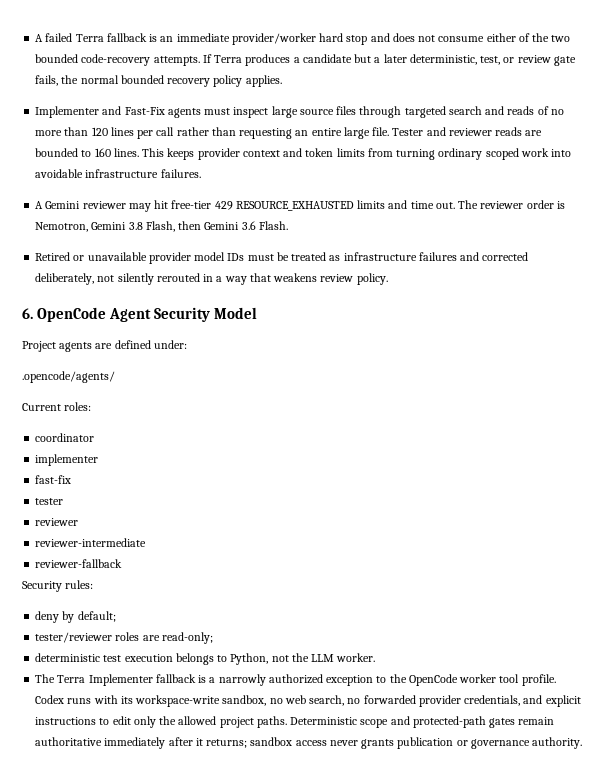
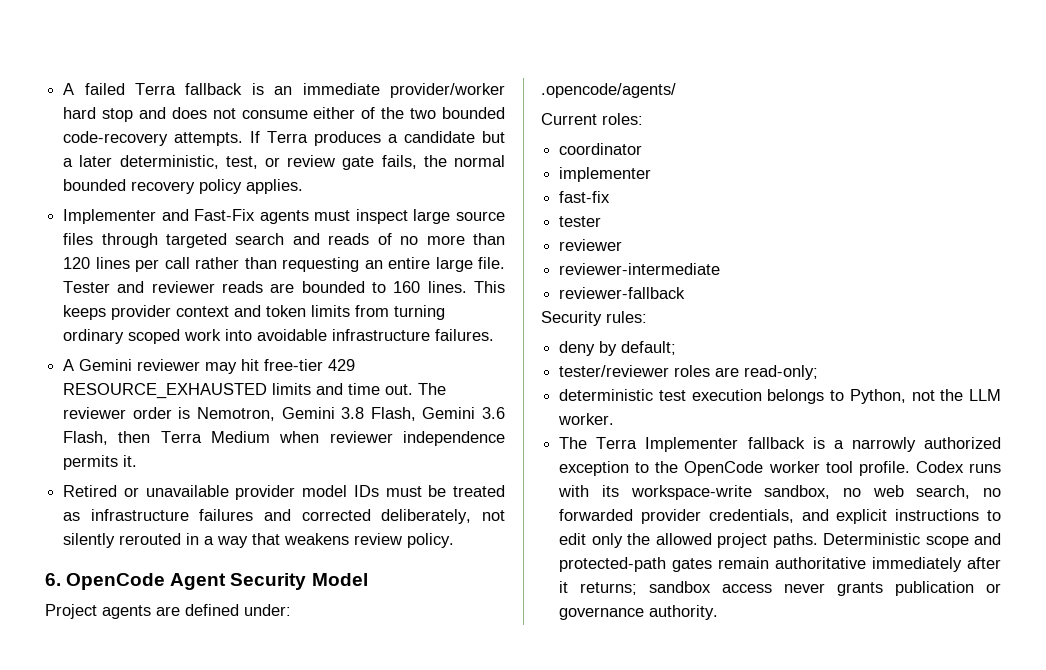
- The reviewer order is Nemotron, Gemini 3.8 Flash, then Gemini 3.6 Flash.
+ The reviewer order is Nemotron, Gemini 3.8 Flash, Gemini 3.6 Flash, then Terra Medium when reviewer independence permits it.

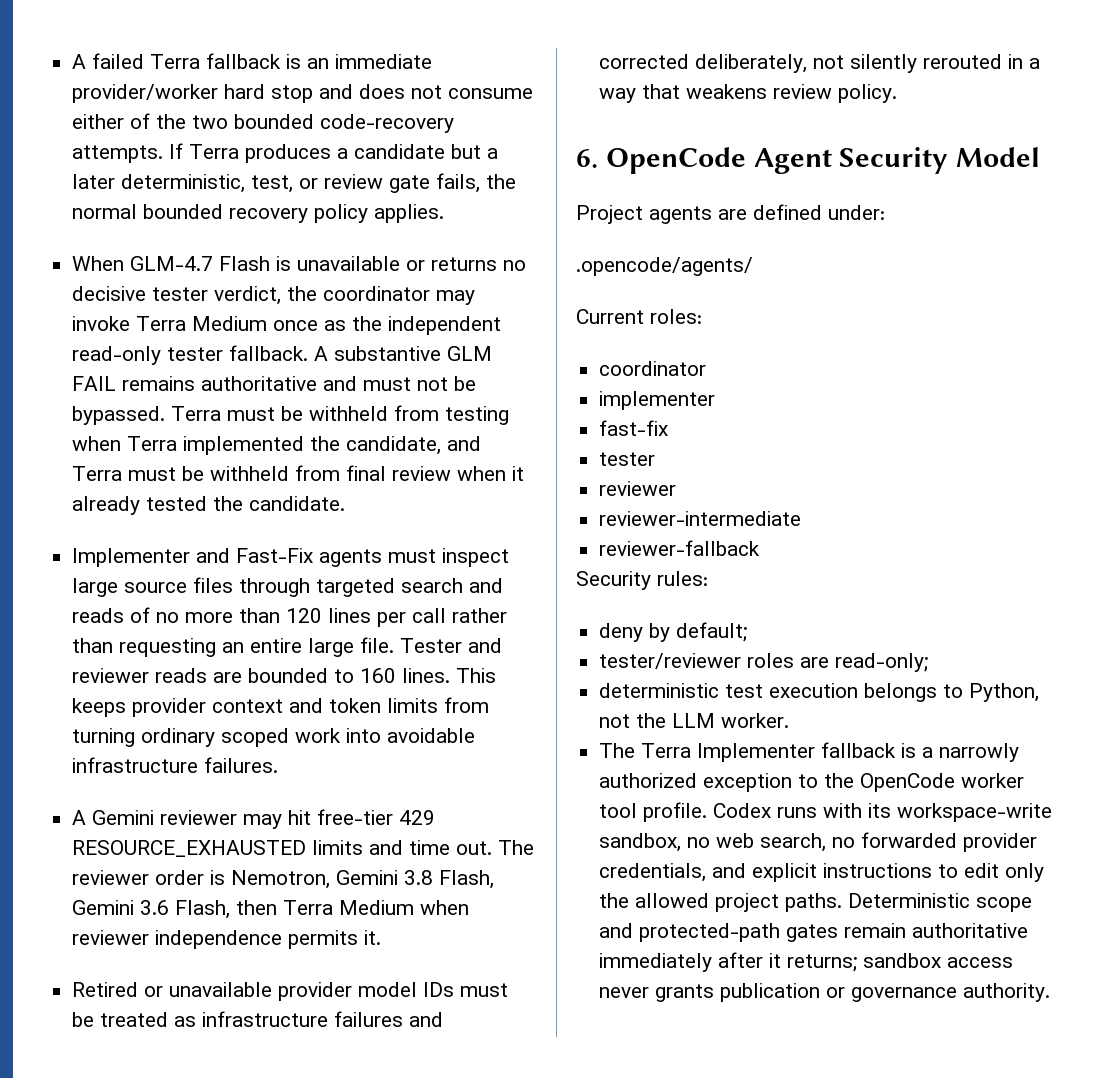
+ When GLM-4.7 Flash is unavailable or returns no decisive tester verdict, the coordinator may invoke Terra Medium once as the independent read-only tester fallback. A substantive GLM FAIL remains authoritative and must not be bypassed. Terra must be withheld from testing when Terra implemented the candidate, and Terra must be withheld from final review when it already tested the candidate.

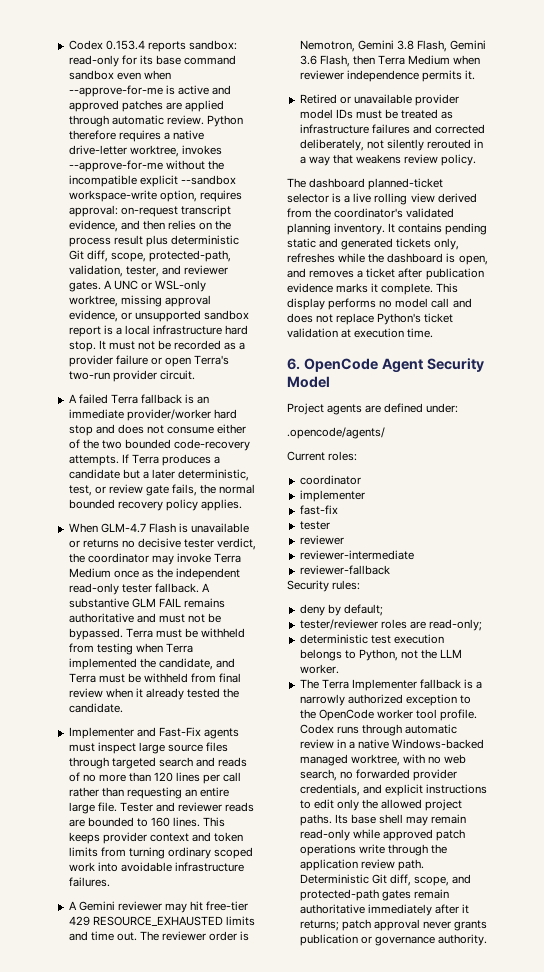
+ Codex 0.153.4 reports sandbox: read-only for its base command sandbox even when --approve-for-me is active and approved patches are applied through automatic review. Python therefore requires a native drive-letter worktree, invokes --approve-for-me without the incompatible explicit --sandbox workspace-write option, requires approval: on-request transcript evidence, and then relies on the process result plus deterministic Git diff, scope, protected-path, validation, tester, and reviewer gates. A UNC or WSL-only worktree, missing approval evidence, or unsupported sandbox report is a local infrastructure hard stop. It must not be recorded as a provider failure or open Terra's two-run provider circuit.
+ The dashboard planned-ticket selector is a live rolling view derived from the coordinator's validated planning inventory. It contains pending static and generated tickets only, refreshes while the dashboard is open, and removes a ticket after publication evidence marks it complete. This display performs no model call and does not replace Python's ticket validation at execution time.
- Codex runs with its workspace-write sandbox, no web search, no forwarded provider credentials, and explicit instructions to edit only the allowed project paths.
+ Codex runs through automatic review in a native Windows-backed managed worktree, with no web search, no forwarded provider credentials, and explicit instructions to edit only the allowed project paths.
- Deterministic scope and protected-path gates remain authoritative immediately after it returns; sandbox access never grants publication or governance authority.
+ Its base shell may remain read-only while approved patch operations write through the application review path. Deterministic Git diff, scope, and protected-path gates remain authoritative immediately after it returns; patch approval never grants publication or governance authority.

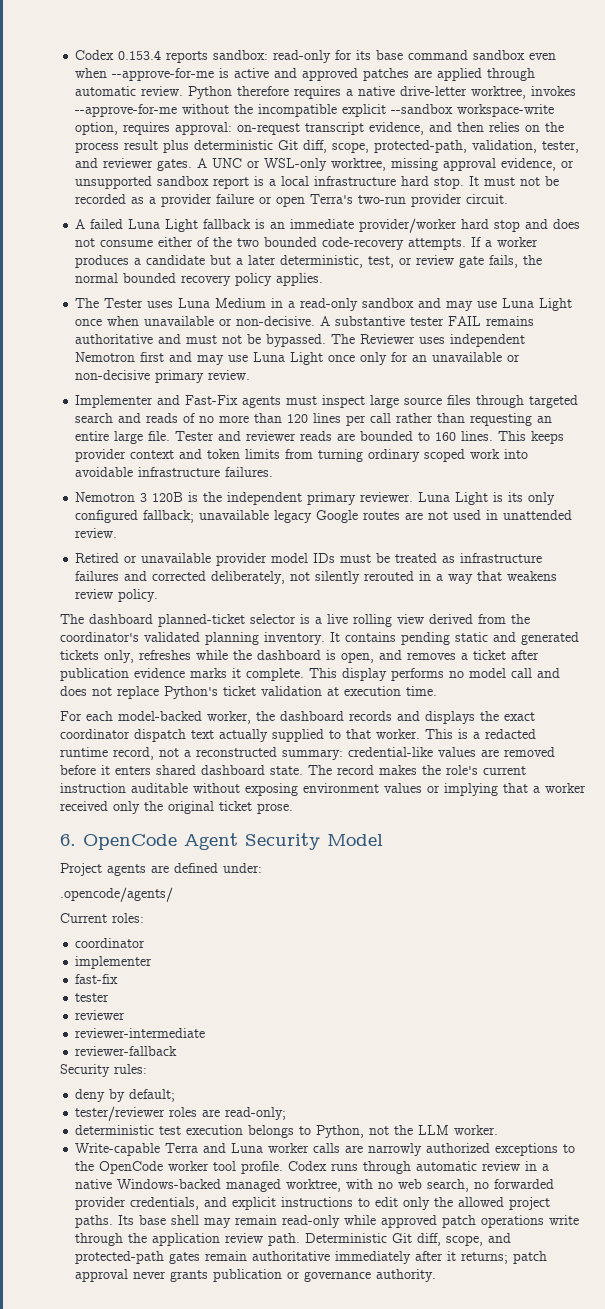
- A failed Terra fallback is an immediate provider/worker hard stop and does not consume either of the two bounded code-recovery attempts.
+ A failed Luna Light fallback is an immediate provider/worker hard stop and does not consume either of the two bounded code-recovery attempts.
- If Terra produces a candidate but a later deterministic, test, or review gate fails, the normal bounded recovery policy applies.
+ If a worker produces a candidate but a later deterministic, test, or review gate fails, the normal bounded recovery policy applies.
- When GLM-4.7 Flash is unavailable or returns no decisive tester verdict, the coordinator may invoke Terra Medium once as the independent read-only tester fallback.
+ The Tester uses Luna Medium in a read-only sandbox and may use Luna Light once when unavailable or non-decisive.
- A substantive GLM FAIL remains authoritative and must not be bypassed.
+ A substantive tester FAIL remains authoritative and must not be bypassed.
- Terra must be withheld from testing when Terra implemented the candidate, and Terra must be withheld from final review when it already tested the candidate.
+ The Reviewer uses independent Nemotron first and may use Luna Light once only for an unavailable or non-decisive primary review.
- A Gemini reviewer may hit free-tier 429 RESOURCE_EXHAUSTED limits and time out. The reviewer order is Nemotron, Gemini 3.8 Flash, Gemini 3.6 Flash, then Terra Medium when reviewer independence permits it.
+ Nemotron 3 120B is the independent primary reviewer. Luna Light is its only configured fallback; unavailable legacy Google routes are not used in unattended review.
+ For each model-backed worker, the dashboard records and displays the exact coordinator dispatch text actually supplied to that worker. This is a redacted runtime record, not a reconstructed summary: credential-like values are removed before it enters shared dashboard state. The record makes the role's current instruction auditable without exposing environment values or implying that a worker received only the original ticket prose.
- The Terra Implementer fallback is a narrowly authorized exception to the OpenCode worker tool profile.
+ Write-capable Terra and Luna worker calls are narrowly authorized exceptions to the OpenCode worker tool profile.

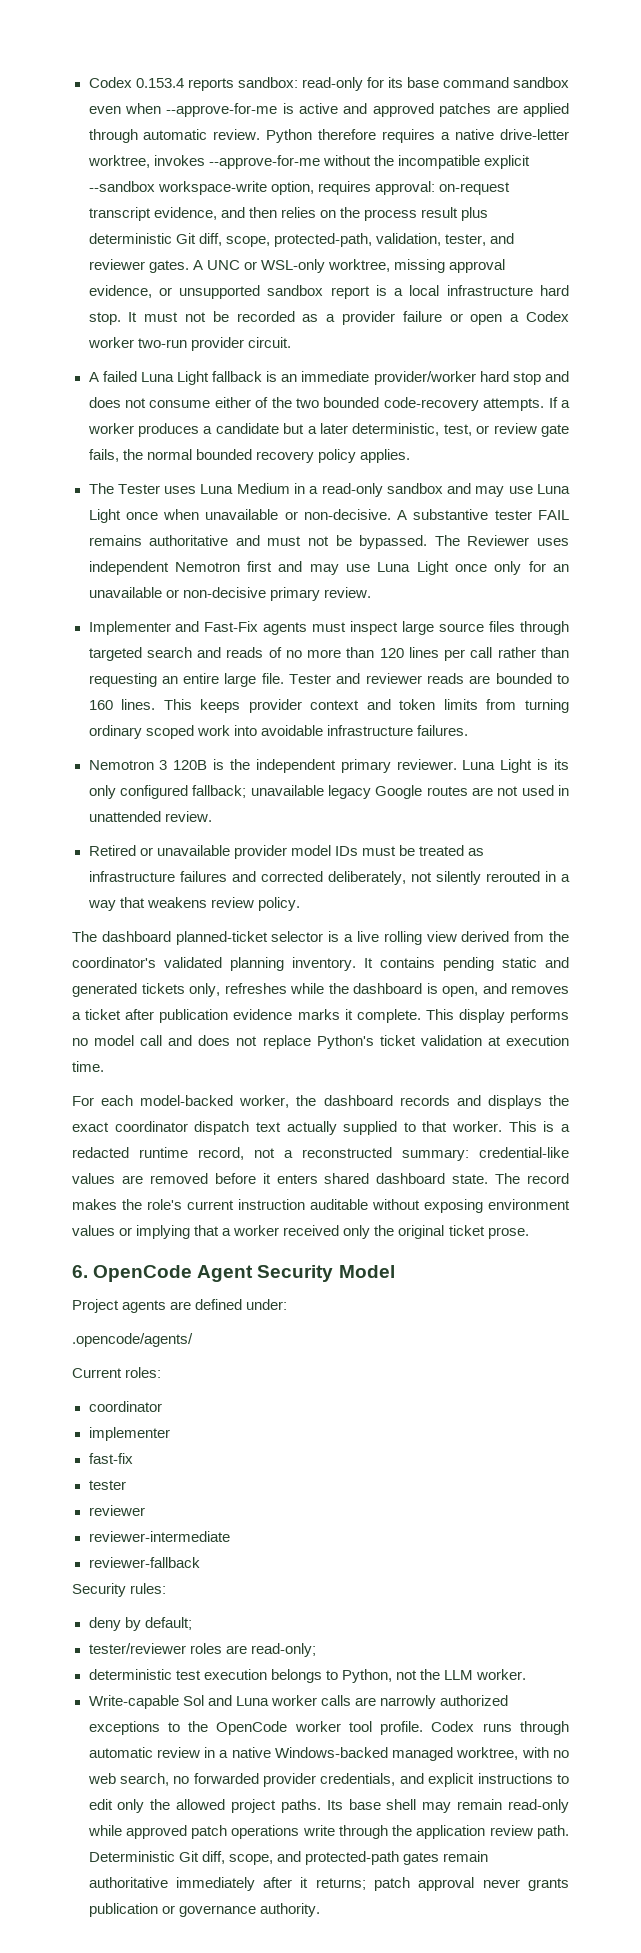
- It must not be recorded as a provider failure or open Terra's two-run provider circuit.
+ It must not be recorded as a provider failure or open a Codex worker two-run provider circuit.
- Write-capable Terra and Luna worker calls are narrowly authorized exceptions to the OpenCode worker tool profile.
+ Write-capable Sol and Luna worker calls are narrowly authorized exceptions to the OpenCode worker tool profile.

